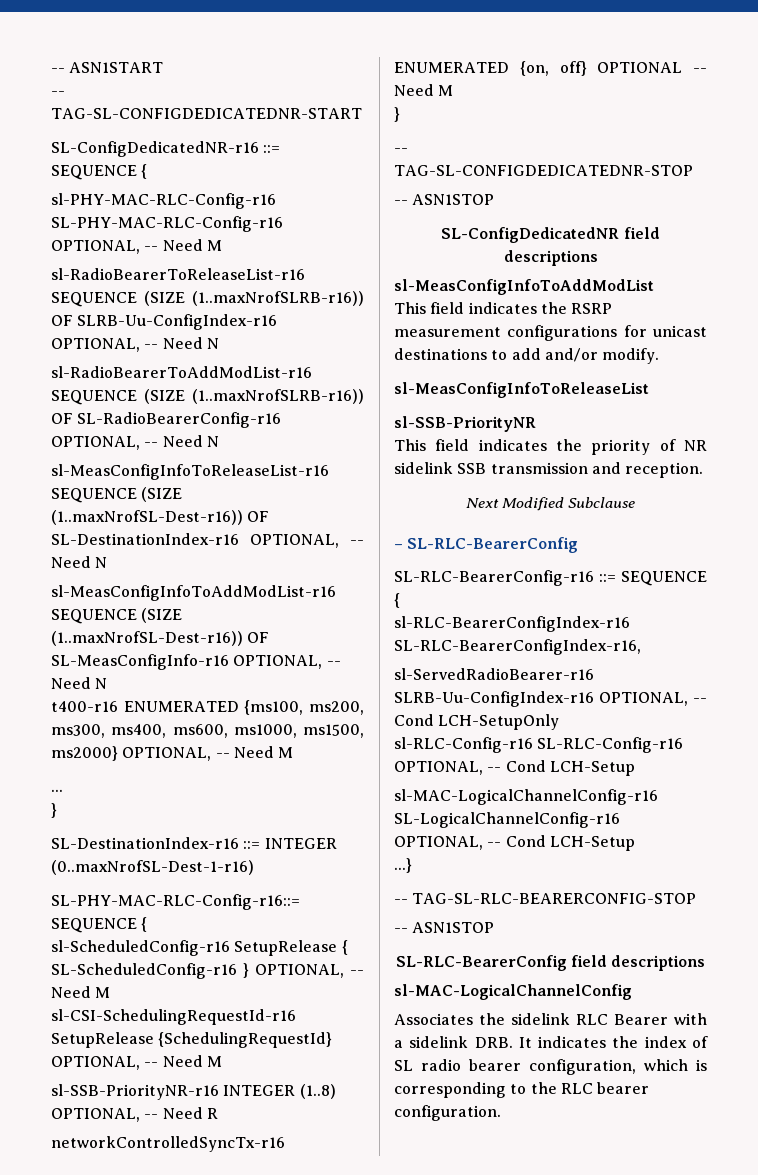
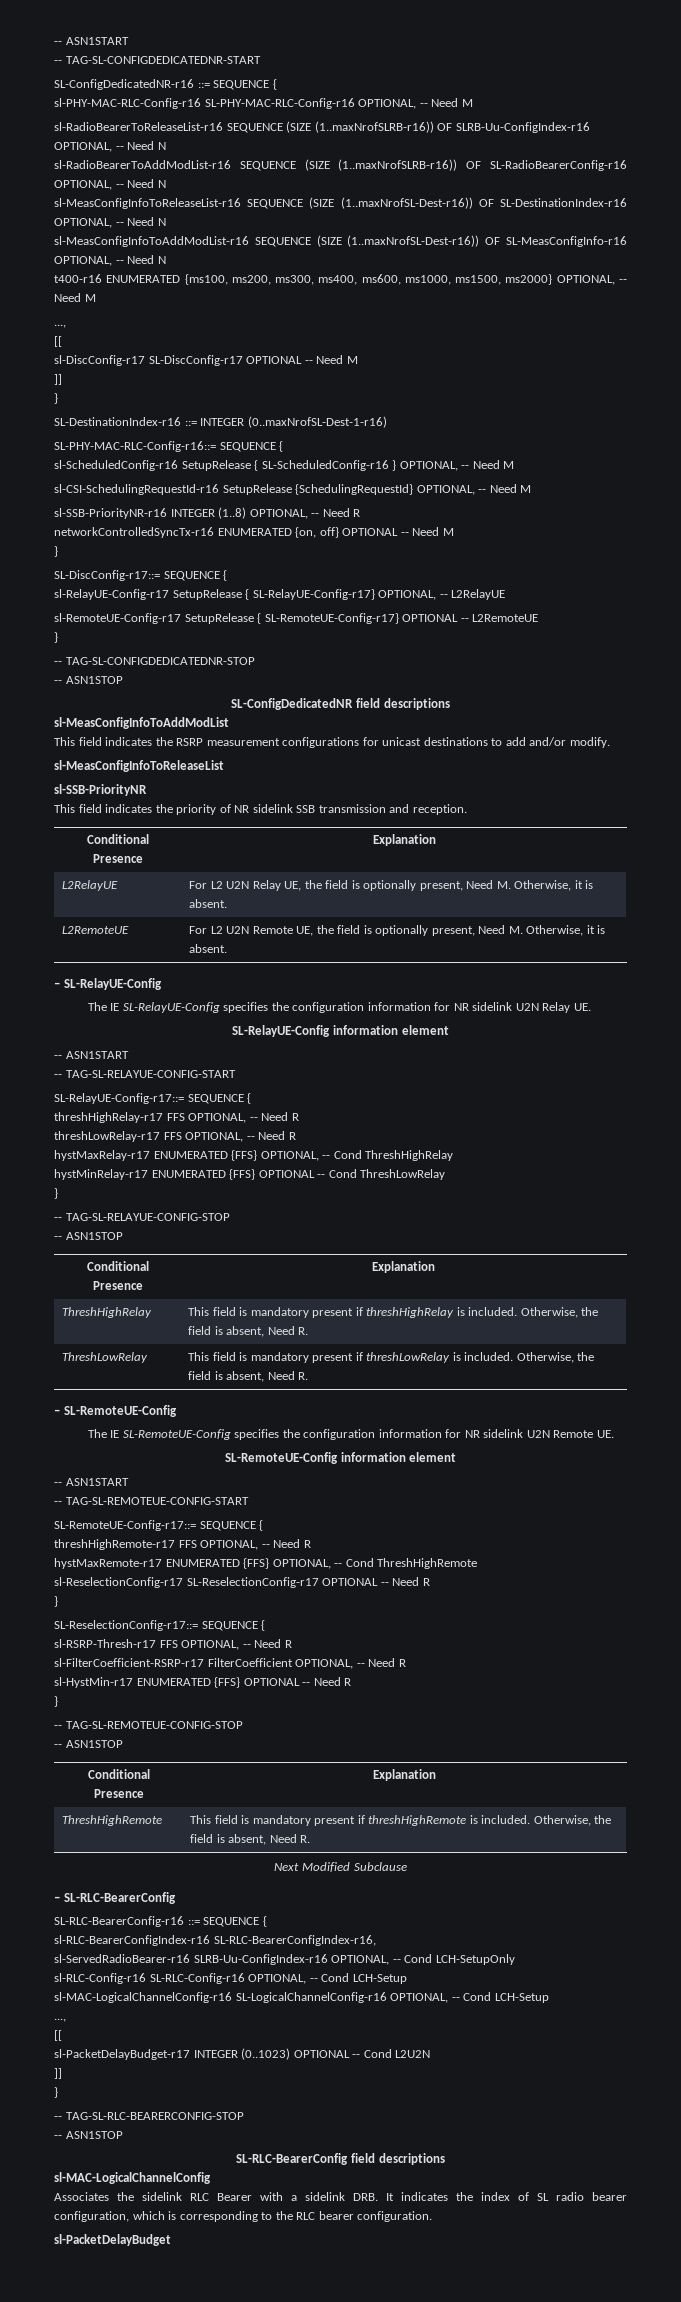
  t400-r16 ENUMERATED {ms100, ms200, ms300, ms400, ms600, ms1000, ms1500, ms2000} OPTIONAL, -- Need M
- ...
+ ...,
+ [[
+ sl-DiscConfig-r17 SL-DiscConfig-r17 OPTIONAL -- Need M
+ ]]
+ SL-DiscConfig-r17::= SEQUENCE {
+ sl-RelayUE-Config-r17 SetupRelease { SL-RelayUE-Config-r17} OPTIONAL, -- L2RelayUE
+ sl-RemoteUE-Config-r17 SetupRelease { SL-RemoteUE-Config-r17} OPTIONAL -- L2RemoteUE
+ }
  This field indicates the priority of NR sidelink SSB transmission and reception.
+ Conditional Presence | Explanation
+ L2RelayUE | For L2 U2N Relay UE, the field is optionally present, Need M. Otherwise, it is absent.
+ L2RemoteUE | For L2 U2N Remote UE, the field is optionally present, Need M. Otherwise, it is absent.
+ – SL-RelayUE-Config
+ The IE SL-RelayUE-Config specifies the configuration information for NR sidelink U2N Relay UE.
+ SL-RelayUE-Config information element
+ -- ASN1START
+ -- TAG-SL-RELAYUE-CONFIG-START
+ SL-RelayUE-Config-r17::= SEQUENCE {
+ threshHighRelay-r17 FFS OPTIONAL, -- Need R
+ threshLowRelay-r17 FFS OPTIONAL, -- Need R
+ hystMaxRelay-r17 ENUMERATED {FFS} OPTIONAL, -- Cond ThreshHighRelay
+ hystMinRelay-r17 ENUMERATED {FFS} OPTIONAL -- Cond ThreshLowRelay
+ }
+ -- TAG-SL-RELAYUE-CONFIG-STOP
+ -- ASN1STOP
+ Conditional Presence | Explanation
+ ThreshHighRelay | This field is mandatory present if threshHighRelay is included. Otherwise, the field is absent, Need R.
+ ThreshLowRelay | This field is mandatory present if threshLowRelay is included. Otherwise, the field is absent, Need R.
+ – SL-RemoteUE-Config
+ The IE SL-RemoteUE-Config specifies the configuration information for NR sidelink U2N Remote UE.
+ SL-RemoteUE-Config information element
+ -- ASN1START
+ -- TAG-SL-REMOTEUE-CONFIG-START
+ SL-RemoteUE-Config-r17::= SEQUENCE {
+ threshHighRemote-r17 FFS OPTIONAL, -- Need R
+ hystMaxRemote-r17 ENUMERATED {FFS} OPTIONAL, -- Cond ThreshHighRemote
+ sl-ReselectionConfig-r17 SL-ReselectionConfig-r17 OPTIONAL -- Need R
+ }
+ SL-ReselectionConfig-r17::= SEQUENCE {
+ sl-RSRP-Thresh-r17 FFS OPTIONAL, -- Need R
+ sl-FilterCoefficient-RSRP-r17 FilterCoefficient OPTIONAL, -- Need R
+ sl-HystMin-r17 ENUMERATED {FFS} OPTIONAL -- Need R
+ }
+ -- TAG-SL-REMOTEUE-CONFIG-STOP
+ -- ASN1STOP
+ Conditional Presence | Explanation
+ ThreshHighRemote | This field is mandatory present if threshHighRemote is included. Otherwise, the field is absent, Need R.
  sl-MAC-LogicalChannelConfig-r16 SL-LogicalChannelConfig-r16 OPTIONAL, -- Cond LCH-Setup
- ...}
+ ...,
+ [[
+ sl-PacketDelayBudget-r17 INTEGER (0..1023) OPTIONAL -- Cond L2U2N
+ ]]
+ }
+ sl-PacketDelayBudget

